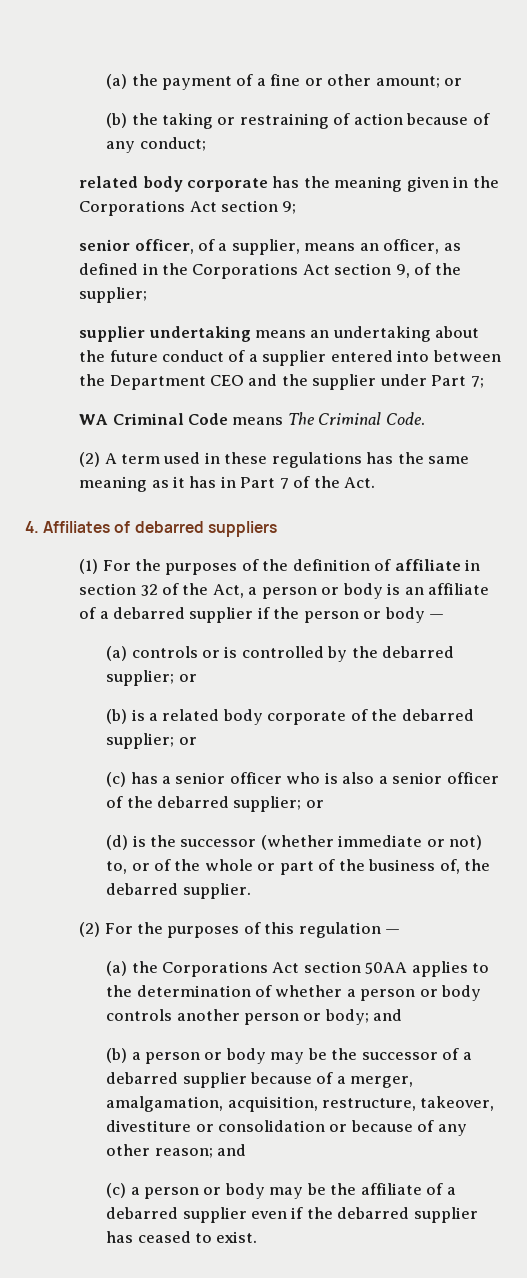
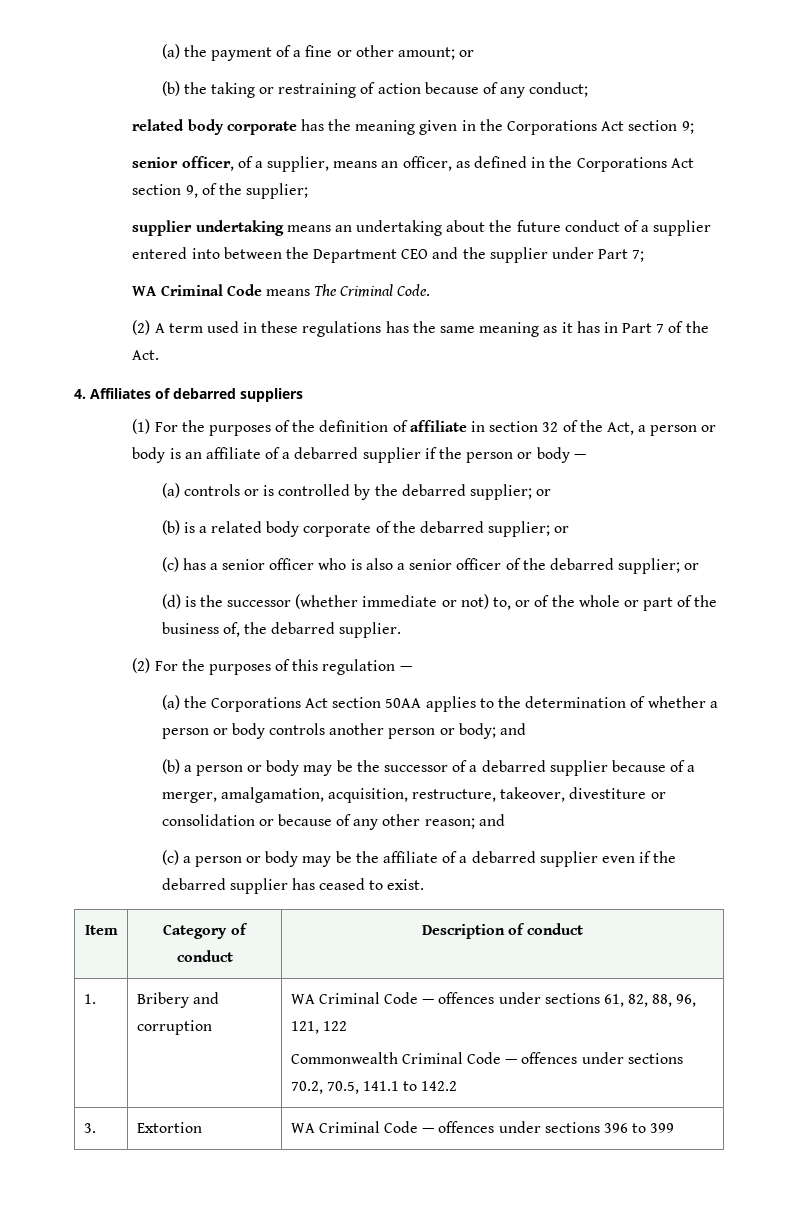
+ Item | Category of conduct | Description of conduct
+ 1. | Bribery and corruption | WA Criminal Code — offences under sections 61, 82, 88, 96, 121, 122
+ Commonwealth Criminal Code — offences under sections 70.2, 70.5, 141.1 to 142.2
+ 3. | Extortion | WA Criminal Code — offences under sections 396 to 399

